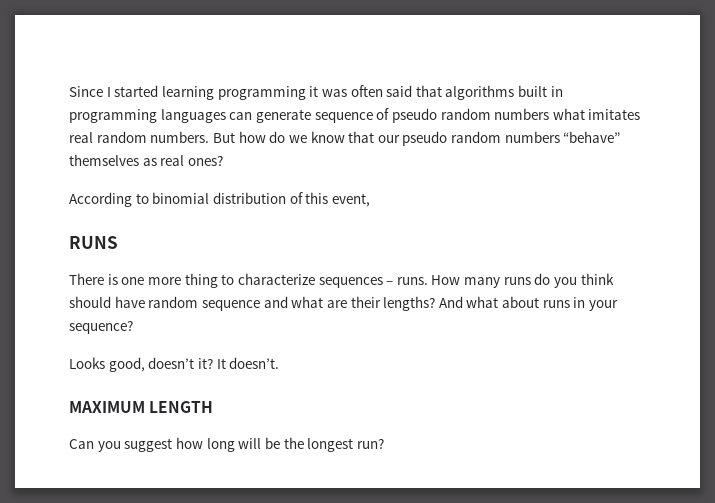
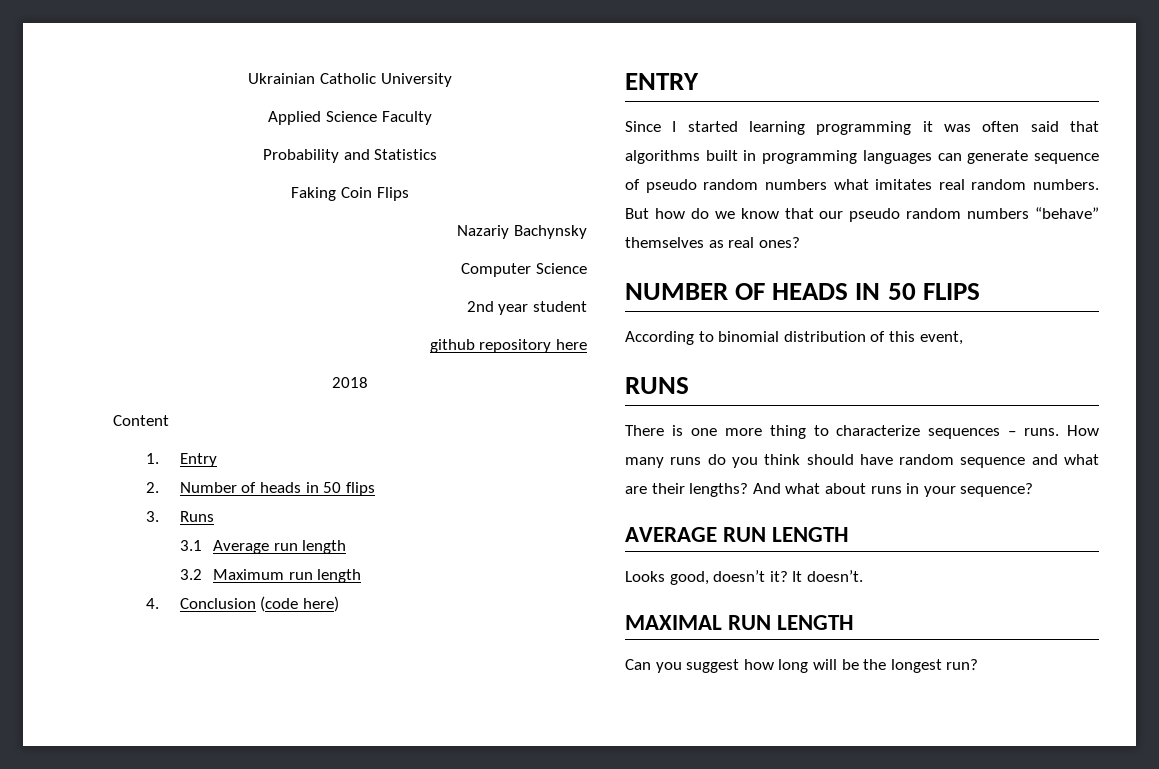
+ Ukrainian Catholic University
+ Applied Science Faculty
+ Probability and Statistics
+ Faking Coin Flips
+ Nazariy Bachynsky
+ Computer Science
+ 2nd year student
+ github repository here
+ 2018
+ Content
+ 1. Entry
+ 2. Number of heads in 50 flips
+ 3. Runs
+ 3.1 Average run length
+ 3.2 Maximum run length
+ 4. Conclusion (code here)
+ ENTRY
+ NUMBER OF HEADS IN 50 FLIPS
+ AVERAGE RUN LENGTH
- MAXIMUM LENGTH
+ MAXIMAL RUN LENGTH

